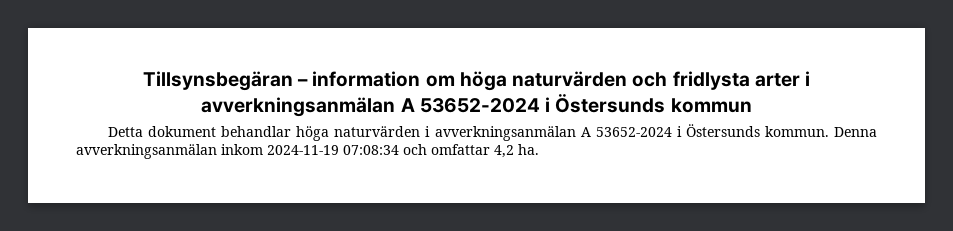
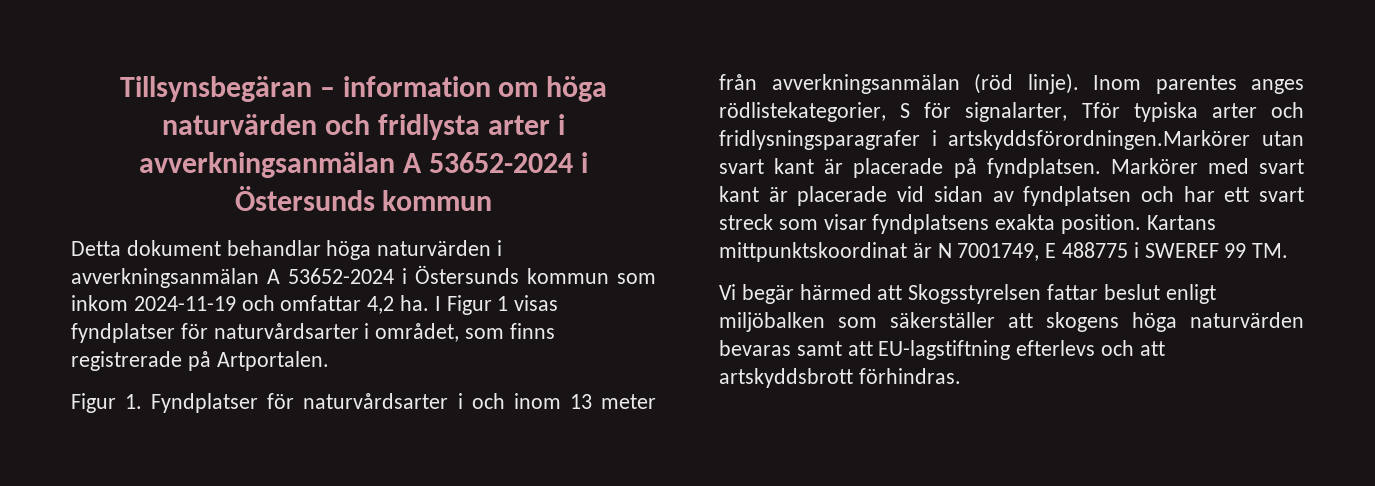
- Detta dokument behandlar höga naturvärden i avverkningsanmälan A 53652-2024 i Östersunds kommun. Denna avverkningsanmälan inkom 2024-11-19 07:08:34 och omfattar 4,2 ha.
+ Detta dokument behandlar höga naturvärden i avverkningsanmälan A 53652-2024 i Östersunds kommun som inkom 2024-11-19 och omfattar 4,2 ha.
+ I Figur 1 visas fyndplatser för naturvårdsarter i området, som finns registrerade på Artportalen.
+ Figur 1. Fyndplatser för naturvårdsarter i och inom 13 meter från avverkningsanmälan (röd linje). Inom parentes anges rödlistekategorier, S för signalarter, Tför typiska arter och fridlysningsparagrafer i artskyddsförordningen.Markörer utan svart kant är placerade på fyndplatsen. Markörer med svart kant är placerade vid sidan av fyndplatsen och har ett svart streck som visar fyndplatsens exakta position. Kartans mittpunktskoordinat är N 7001749, E 488775 i SWEREF 99 TM.
+ Vi begär härmed att Skogsstyrelsen fattar beslut enligt miljöbalken som säkerställer att skogens höga naturvärden bevaras samt att EU-lagstiftning efterlevs och att artskyddsbrott förhindras.

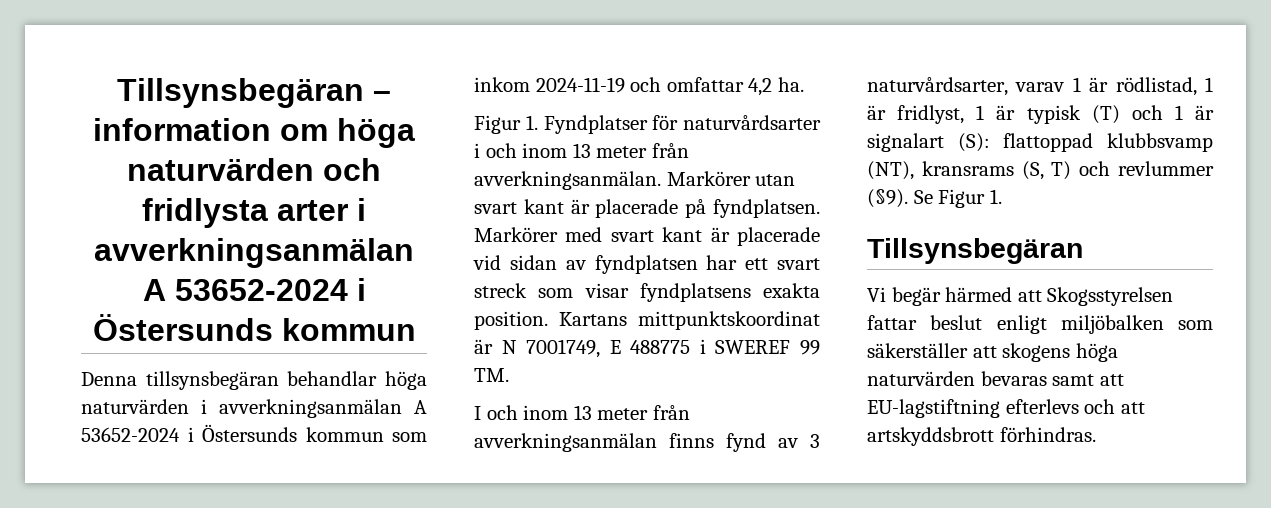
- Detta dokument behandlar höga naturvärden i avverkningsanmälan A 53652-2024 i Östersunds kommun som inkom 2024-11-19 och omfattar 4,2 ha. I Figur 1 visas fyndplatser för naturvårdsarter i området, som finns registrerade på Artportalen.
+ Denna tillsynsbegäran behandlar höga naturvärden i avverkningsanmälan A 53652-2024 i Östersunds kommun som inkom 2024-11-19 och omfattar 4,2 ha.
- Figur 1. Fyndplatser för naturvårdsarter i och inom 13 meter från avverkningsanmälan (röd linje). Inom parentes anges rödlistekategorier, S för signalarter, Tför typiska arter och fridlysningsparagrafer i artskyddsförordningen.Markörer utan svart kant är placerade på fyndplatsen.
+ Figur 1. Fyndplatser för naturvårdsarter i och inom 13 meter från avverkningsanmälan. Markörer utan svart kant är placerade på fyndplatsen.
- Markörer med svart kant är placerade vid sidan av fyndplatsen och har ett svart streck som visar fyndplatsens exakta position.
+ Markörer med svart kant är placerade vid sidan av fyndplatsen har ett svart streck som visar fyndplatsens exakta position.
+ I och inom 13 meter från avverkningsanmälan finns fynd av 3 naturvårdsarter, varav 1 är rödlistad, 1 är fridlyst, 1 är typisk (T) och 1 är signalart (S): flattoppad klubbsvamp (NT), kransrams (S, T) och revlummer (§9). Se Figur 1.
+ Tillsynsbegäran

